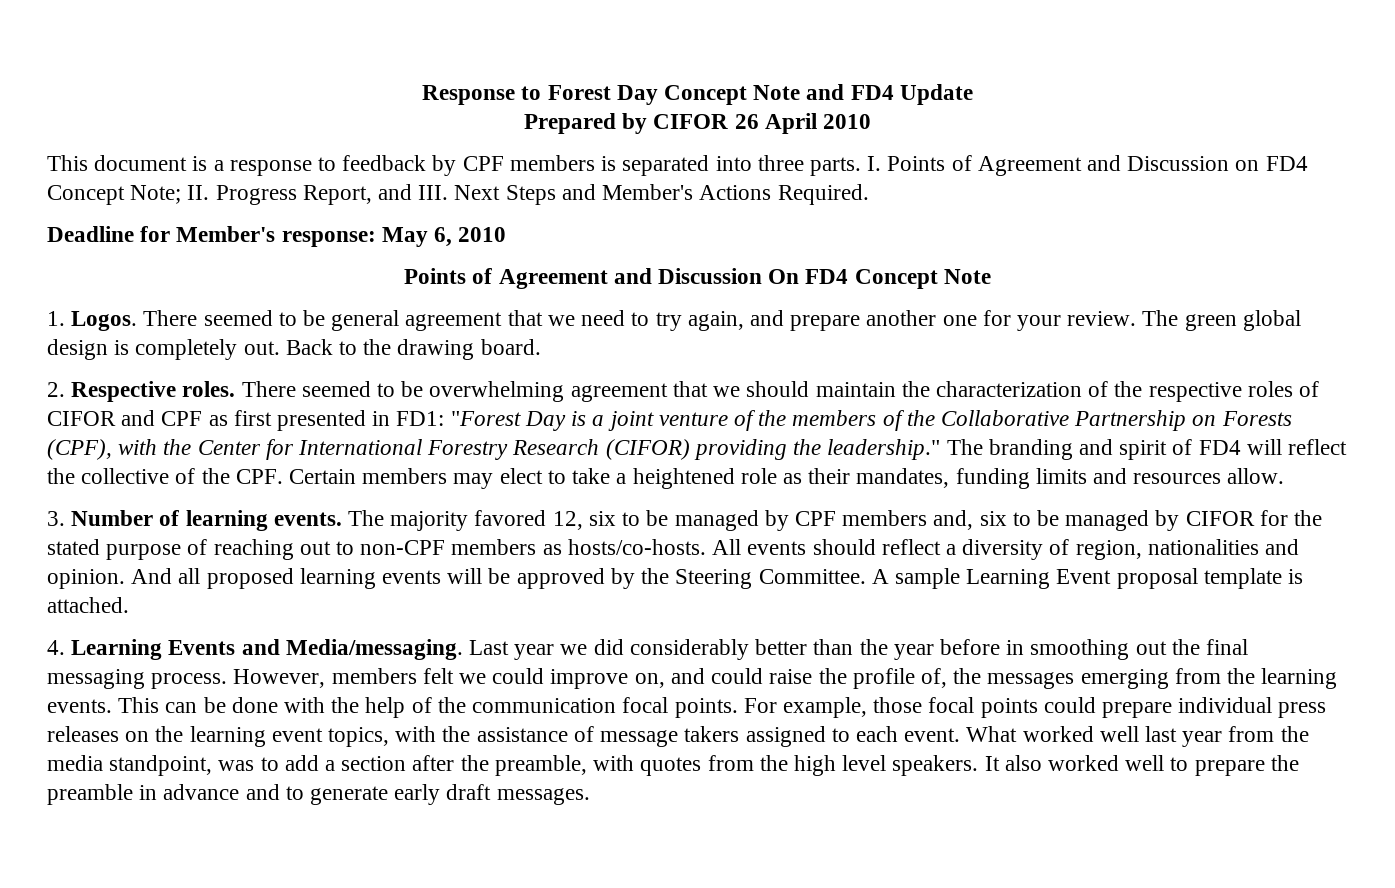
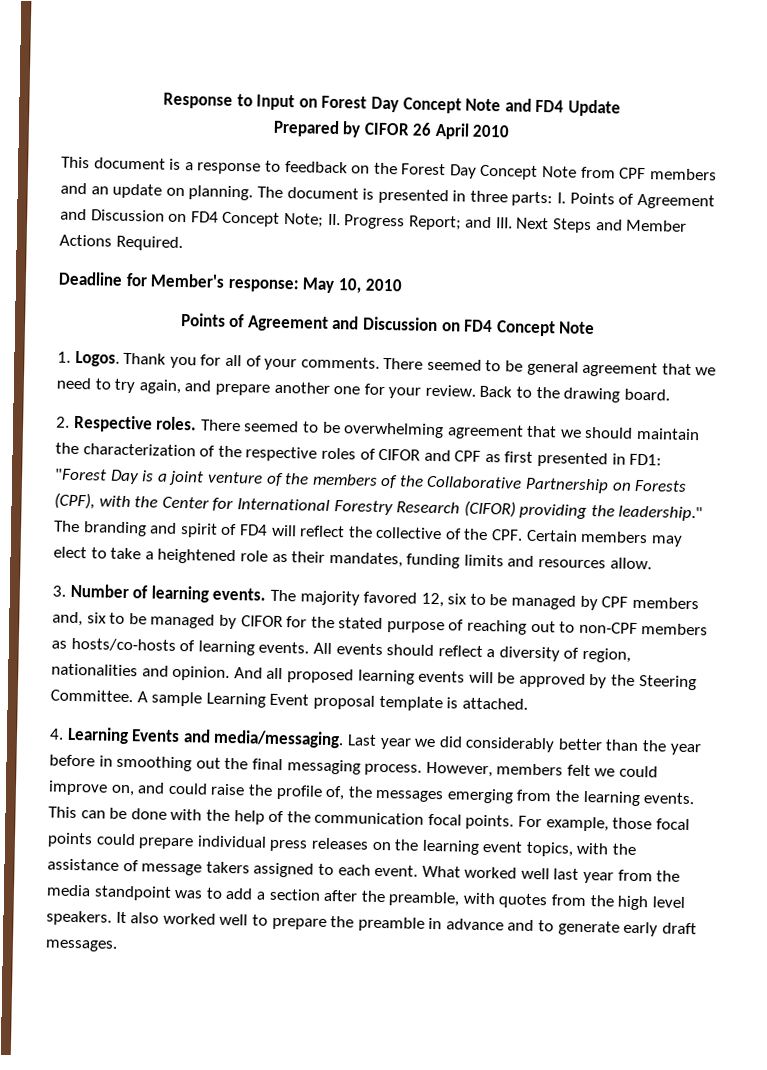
- Response to Forest Day Concept Note and FD4 Update
+ Response to Input on Forest Day Concept Note and FD4 Update
- This document is a response to feedback by CPF members is separated into three parts. I. Points of Agreement and Discussion on FD4 Concept Note; II. Progress Report, and III. Next Steps and Member's Actions Required.
+ This document is a response to feedback on the Forest Day Concept Note from CPF members and an update on planning. The document is presented in three parts: I. Points of Agreement and Discussion on FD4 Concept Note; II. Progress Report; and III. Next Steps and Member Actions Required.
- Deadline for Member's response: May 6, 2010
+ Deadline for Member's response: May 10, 2010
- Points of Agreement and Discussion On FD4 Concept Note
+ Points of Agreement and Discussion on FD4 Concept Note
+ Thank you for all of your comments.
- The green global design is completely out.
- The majority favored 12, six to be managed by CPF members and, six to be managed by CIFOR for the stated purpose of reaching out to non-CPF members as hosts/co-hosts.
+ The majority favored 12, six to be managed by CPF members and, six to be managed by CIFOR for the stated purpose of reaching out to non-CPF members as hosts/co-hosts of learning events.
- 4. Learning Events and Media/messaging.
+ 4. Learning Events and media/messaging.
- What worked well last year from the media standpoint, was to add a section after the preamble, with quotes from the high level speakers.
+ What worked well last year from the media standpoint was to add a section after the preamble, with quotes from the high level speakers.

